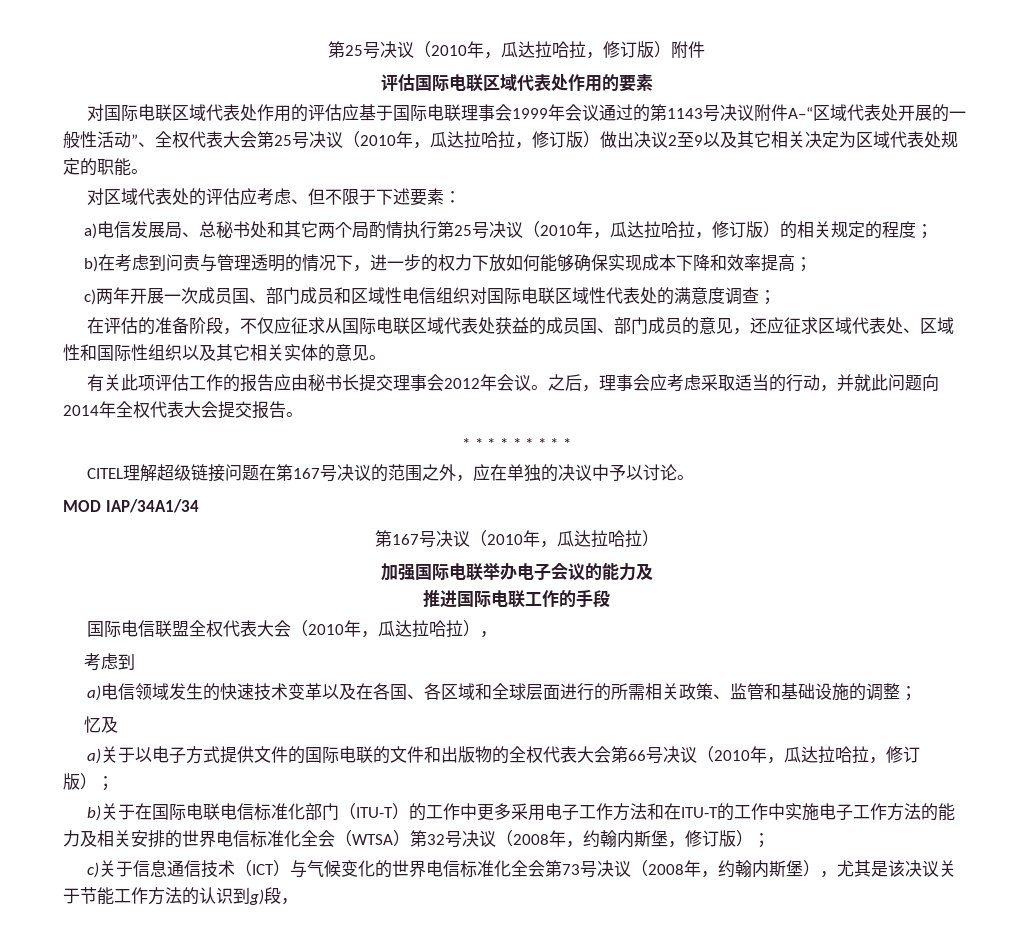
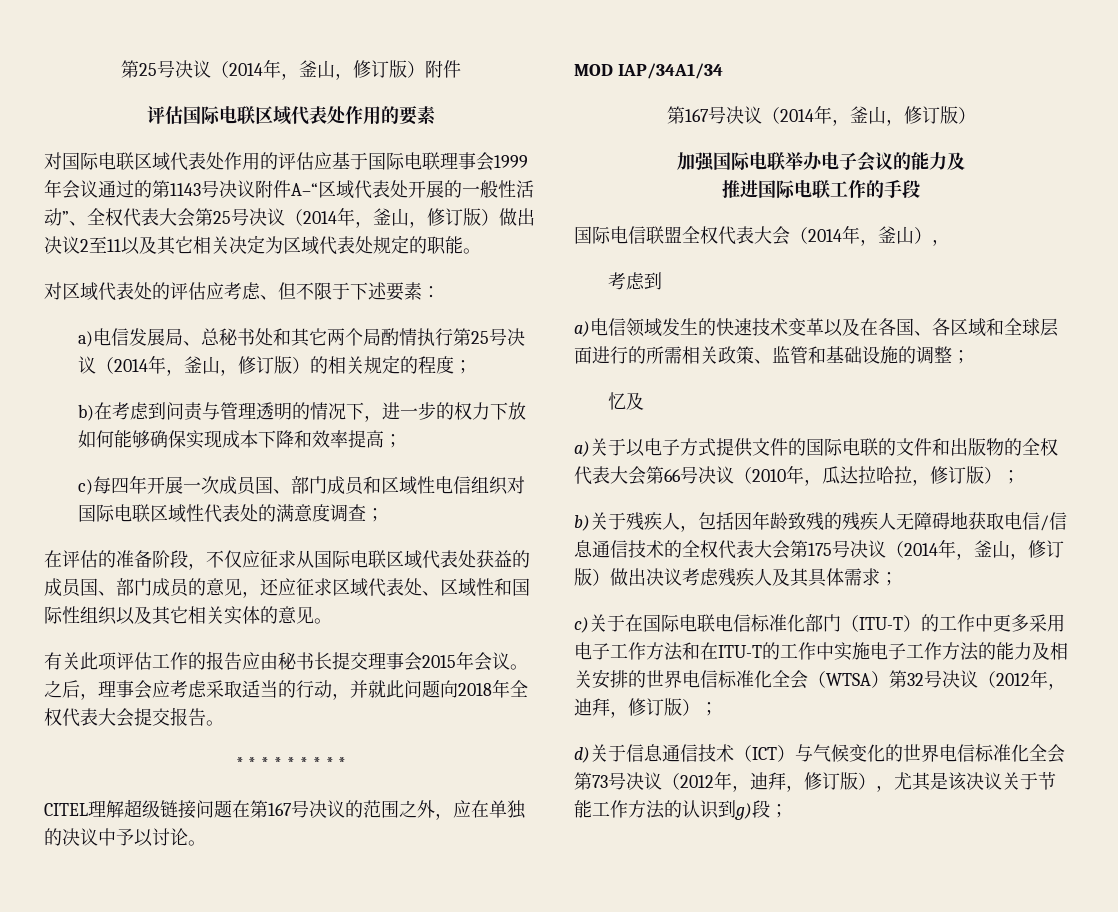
- 第25号决议（2010年，瓜达拉哈拉，修订版）附件
+ 第25号决议（2014年，釜山，修订版）附件
- 对国际电联区域代表处作用的评估应基于国际电联理事会1999年会议通过的第1143号决议附件A–“区域代表处开展的一般性活动”、全权代表大会第25号决议（2010年，瓜达拉哈拉，修订版）做出决议2至9以及其它相关决定为区域代表处规定的职能。
+ 对国际电联区域代表处作用的评估应基于国际电联理事会1999年会议通过的第1143号决议附件A–“区域代表处开展的一般性活动”、全权代表大会第25号决议（2014年，釜山，修订版）做出决议2至11以及其它相关决定为区域代表处规定的职能。
- a)电信发展局、总秘书处和其它两个局酌情执行第25号决议（2010年，瓜达拉哈拉，修订版）的相关规定的程度；
+ a)电信发展局、总秘书处和其它两个局酌情执行第25号决议（2014年，釜山，修订版）的相关规定的程度；
- c)两年开展一次成员国、部门成员和区域性电信组织对国际电联区域性代表处的满意度调查；
+ c)每四年开展一次成员国、部门成员和区域性电信组织对国际电联区域性代表处的满意度调查；
- 有关此项评估工作的报告应由秘书长提交理事会2012年会议。
+ 有关此项评估工作的报告应由秘书长提交理事会2015年会议。
- 之后，理事会应考虑采取适当的行动，并就此问题向2014年全权代表大会提交报告。
+ 之后，理事会应考虑采取适当的行动，并就此问题向2018年全权代表大会提交报告。
- 第167号决议（2010年，瓜达拉哈拉）
+ 第167号决议（2014年，釜山，修订版）
- 国际电信联盟全权代表大会（2010年，瓜达拉哈拉），
+ 国际电信联盟全权代表大会（2014年，釜山），
- b)关于在国际电联电信标准化部门（ITU-T）的工作中更多采用电子工作方法和在ITU-T的工作中实施电子工作方法的能力及相关安排的世界电信标准化全会（WTSA）第32号决议（2008年，约翰内斯堡，修订版）；
- c)关于信息通信技术（ICT）与气候变化的世界电信标准化全会第73号决议（2008年，约翰内斯堡），尤其是该决议关于节能工作方法的认识到g)段，
+ b)关于残疾人，包括因年龄致残的残疾人无障碍地获取电信/信息通信技术的全权代表大会第175号决议（2014年，釜山，修订版）做出决议考虑残疾人及其具体需求；
+ c)关于在国际电联电信标准化部门（ITU-T）的工作中更多采用电子工作方法和在ITU-T的工作中实施电子工作方法的能力及相关安排的世界电信标准化全会（WTSA）第32号决议（2012年，迪拜，修订版）；
+ d)关于信息通信技术（ICT）与气候变化的世界电信标准化全会第73号决议（2012年，迪拜，修订版），尤其是该决议关于节能工作方法的认识到g)段；

